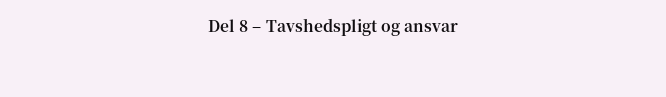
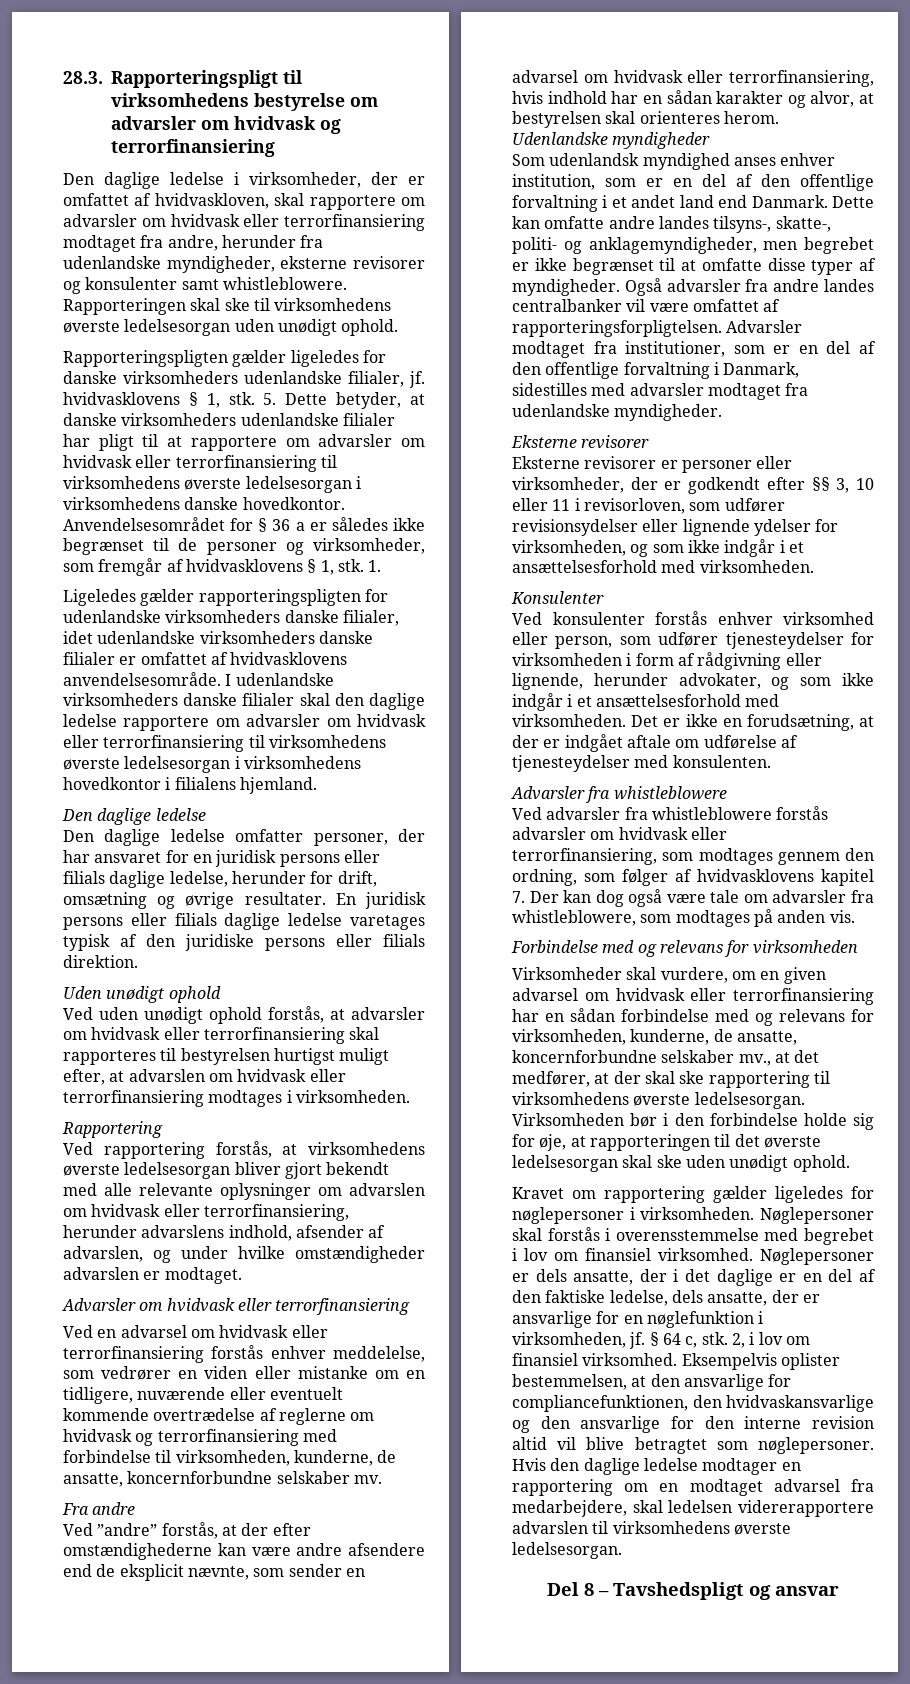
+ 28.3. Rapporteringspligt til virksomhedens bestyrelse om advarsler om hvidvask og terrorfinansiering
+ Den daglige ledelse i virksomheder, der er omfattet af hvidvaskloven, skal rapportere om advarsler om hvidvask eller terrorfinansiering modtaget fra andre, herunder fra udenlandske myndigheder, eksterne revisorer og konsulenter samt whistleblowere. Rapporteringen skal ske til virksomhedens øverste ledelsesorgan uden unødigt ophold.
+ Rapporteringspligten gælder ligeledes for danske virksomheders udenlandske filialer, jf. hvidvasklovens § 1, stk. 5. Dette betyder, at danske virksomheders udenlandske filialer har pligt til at rapportere om advarsler om hvidvask eller terrorfinansiering til virksomhedens øverste ledelsesorgan i virksomhedens danske hovedkontor. Anvendelsesområdet for § 36 a er således ikke begrænset til de personer og virksomheder, som fremgår af hvidvasklovens § 1, stk. 1.
+ Ligeledes gælder rapporteringspligten for udenlandske virksomheders danske filialer, idet udenlandske virksomheders danske filialer er omfattet af hvidvasklovens anvendelsesområde. I udenlandske virksomheders danske filialer skal den daglige ledelse rapportere om advarsler om hvidvask eller terrorfinansiering til virksomhedens øverste ledelsesorgan i virksomhedens hovedkontor i filialens hjemland.
+ Den daglige ledelse
+ Den daglige ledelse omfatter personer, der har ansvaret for en juridisk persons eller filials daglige ledelse, herunder for drift, omsætning og øvrige resultater. En juridisk persons eller filials daglige ledelse varetages typisk af den juridiske persons eller filials direktion.
+ Uden unødigt ophold
+ Ved uden unødigt ophold forstås, at advarsler om hvidvask eller terrorfinansiering skal rapporteres til bestyrelsen hurtigst muligt efter, at advarslen om hvidvask eller terrorfinansiering modtages i virksomheden.
+ Rapportering
+ Ved rapportering forstås, at virksomhedens øverste ledelsesorgan bliver gjort bekendt med alle relevante oplysninger om advarslen om hvidvask eller terrorfinansiering, herunder advarslens indhold, afsender af advarslen, og under hvilke omstændigheder advarslen er modtaget.
+ Advarsler om hvidvask eller terrorfinansiering
+ Ved en advarsel om hvidvask eller terrorfinansiering forstås enhver meddelelse, som vedrører en viden eller mistanke om en tidligere, nuværende eller eventuelt kommende overtrædelse af reglerne om hvidvask og terrorfinansiering med forbindelse til virksomheden, kunderne, de ansatte, koncernforbundne selskaber mv.
+ Fra andre
+ Ved ”andre” forstås, at der efter omstændighederne kan være andre afsendere end de eksplicit nævnte, som sender en advarsel om hvidvask eller terrorfinansiering, hvis indhold har en sådan karakter og alvor, at bestyrelsen skal orienteres herom. Udenlandske myndigheder
+ Som udenlandsk myndighed anses enhver institution, som er en del af den offentlige forvaltning i et andet land end Danmark. Dette kan omfatte andre landes tilsyns-, skatte-, politi- og anklagemyndigheder, men begrebet er ikke begrænset til at omfatte disse typer af myndigheder. Også advarsler fra andre landes centralbanker vil være omfattet af rapporteringsforpligtelsen. Advarsler modtaget fra institutioner, som er en del af den offentlige forvaltning i Danmark, sidestilles med advarsler modtaget fra udenlandske myndigheder.
+ Eksterne revisorer
+ Eksterne revisorer er personer eller virksomheder, der er godkendt efter §§ 3, 10 eller 11 i revisorloven, som udfører revisionsydelser eller lignende ydelser for virksomheden, og som ikke indgår i et ansættelsesforhold med virksomheden.
+ Konsulenter
+ Ved konsulenter forstås enhver virksomhed eller person, som udfører tjenesteydelser for virksomheden i form af rådgivning eller lignende, herunder advokater, og som ikke indgår i et ansættelsesforhold med virksomheden. Det er ikke en forudsætning, at der er indgået aftale om udførelse af tjenesteydelser med konsulenten.
+ Advarsler fra whistleblowere
+ Ved advarsler fra whistleblowere forstås advarsler om hvidvask eller terrorfinansiering, som modtages gennem den ordning, som følger af hvidvasklovens kapitel 7. Der kan dog også være tale om advarsler fra whistleblowere, som modtages på anden vis.
+ Forbindelse med og relevans for virksomheden
+ Virksomheder skal vurdere, om en given advarsel om hvidvask eller terrorfinansiering har en sådan forbindelse med og relevans for virksomheden, kunderne, de ansatte, koncernforbundne selskaber mv., at det medfører, at der skal ske rapportering til virksomhedens øverste ledelsesorgan. Virksomheden bør i den forbindelse holde sig for øje, at rapporteringen til det øverste ledelsesorgan skal ske uden unødigt ophold.
+ Kravet om rapportering gælder ligeledes for nøglepersoner i virksomheden. Nøglepersoner skal forstås i overensstemmelse med begrebet i lov om finansiel virksomhed. Nøglepersoner er dels ansatte, der i det daglige er en del af den faktiske ledelse, dels ansatte, der er ansvarlige for en nøglefunktion i virksomheden, jf. § 64 c, stk. 2, i lov om finansiel virksomhed. Eksempelvis oplister bestemmelsen, at den ansvarlige for compliancefunktionen, den hvidvaskansvarlige og den ansvarlige for den interne revision altid vil blive betragtet som nøglepersoner. Hvis den daglige ledelse modtager en rapportering om en modtaget advarsel fra medarbejdere, skal ledelsen vidererapportere advarslen til virksomhedens øverste ledelsesorgan.

